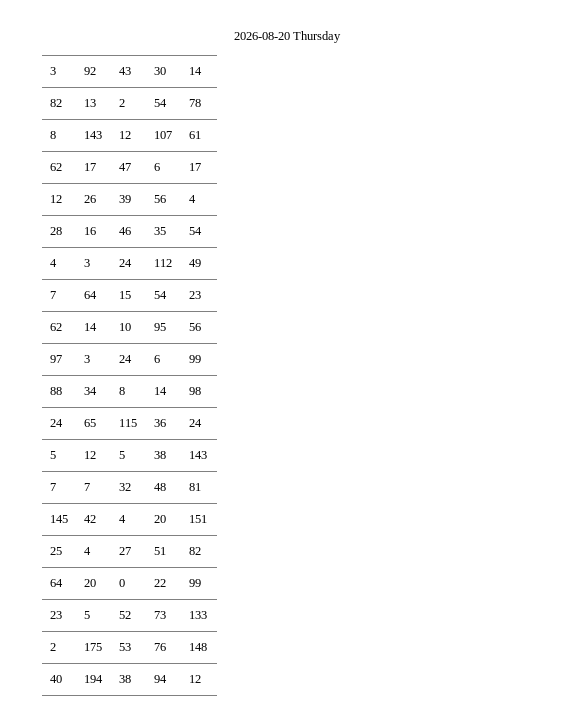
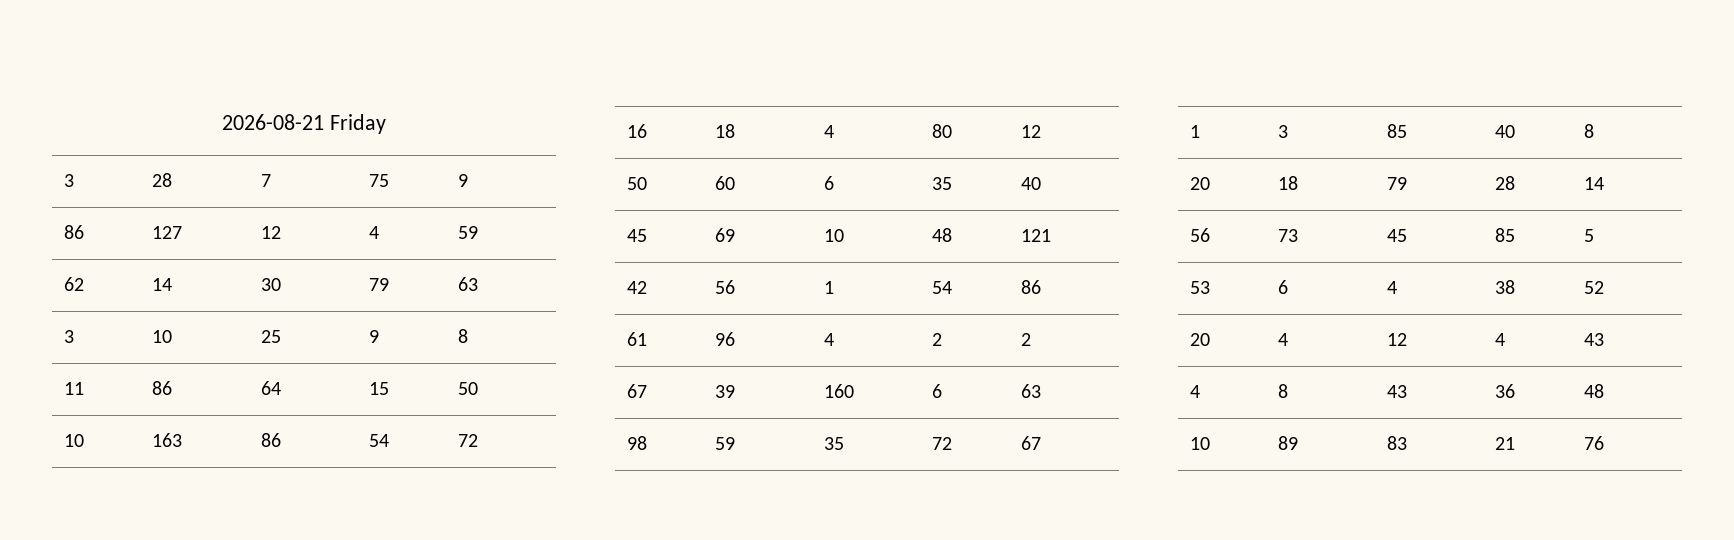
- 2026-08-20 Thursday
- 3 | 92 | 43 | 30 | 14
- 82 | 13 | 2 | 54 | 78
- 8 | 143 | 12 | 107 | 61
- 62 | 17 | 47 | 6 | 17
- 12 | 26 | 39 | 56 | 4
- 28 | 16 | 46 | 35 | 54
- 4 | 3 | 24 | 112 | 49
- 7 | 64 | 15 | 54 | 23
- 62 | 14 | 10 | 95 | 56
- 97 | 3 | 24 | 6 | 99
- 88 | 34 | 8 | 14 | 98
- 24 | 65 | 115 | 36 | 24
- 5 | 12 | 5 | 38 | 143
- 7 | 7 | 32 | 48 | 81
- 145 | 42 | 4 | 20 | 151
- 25 | 4 | 27 | 51 | 82
- 64 | 20 | 0 | 22 | 99
- 23 | 5 | 52 | 73 | 133
- 2 | 175 | 53 | 76 | 148
- 40 | 194 | 38 | 94 | 12
+ 2026-08-21 Friday
+ 3 | 28 | 7 | 75 | 9
+ 86 | 127 | 12 | 4 | 59
+ 62 | 14 | 30 | 79 | 63
+ 3 | 10 | 25 | 9 | 8
+ 11 | 86 | 64 | 15 | 50
+ 10 | 163 | 86 | 54 | 72
+ 16 | 18 | 4 | 80 | 12
+ 50 | 60 | 6 | 35 | 40
+ 45 | 69 | 10 | 48 | 121
+ 42 | 56 | 1 | 54 | 86
+ 61 | 96 | 4 | 2 | 2
+ 67 | 39 | 160 | 6 | 63
+ 98 | 59 | 35 | 72 | 67
+ 1 | 3 | 85 | 40 | 8
+ 20 | 18 | 79 | 28 | 14
+ 56 | 73 | 45 | 85 | 5
+ 53 | 6 | 4 | 38 | 52
+ 20 | 4 | 12 | 4 | 43
+ 4 | 8 | 43 | 36 | 48
+ 10 | 89 | 83 | 21 | 76

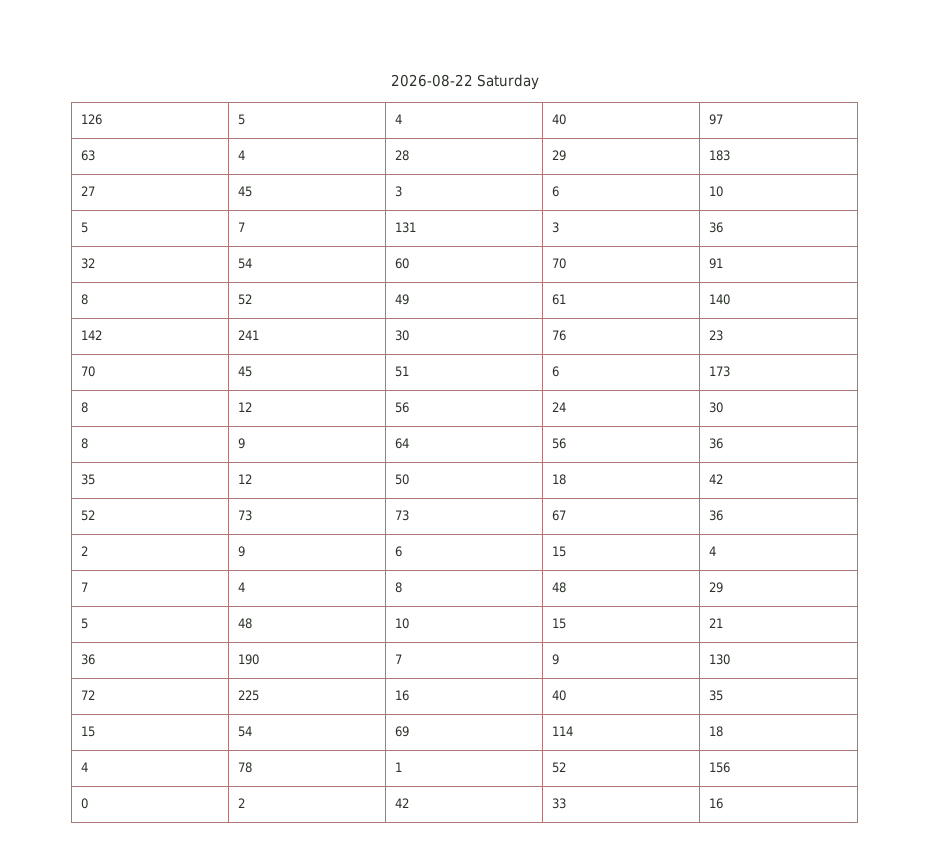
- 2026-08-21 Friday
- 3 | 28 | 7 | 75 | 9
- 86 | 127 | 12 | 4 | 59
- 62 | 14 | 30 | 79 | 63
- 3 | 10 | 25 | 9 | 8
- 11 | 86 | 64 | 15 | 50
- 10 | 163 | 86 | 54 | 72
- 16 | 18 | 4 | 80 | 12
- 50 | 60 | 6 | 35 | 40
- 45 | 69 | 10 | 48 | 121
- 42 | 56 | 1 | 54 | 86
- 61 | 96 | 4 | 2 | 2
- 67 | 39 | 160 | 6 | 63
- 98 | 59 | 35 | 72 | 67
- 1 | 3 | 85 | 40 | 8
- 20 | 18 | 79 | 28 | 14
- 56 | 73 | 45 | 85 | 5
- 53 | 6 | 4 | 38 | 52
- 20 | 4 | 12 | 4 | 43
- 4 | 8 | 43 | 36 | 48
- 10 | 89 | 83 | 21 | 76
+ 2026-08-22 Saturday
+ 126 | 5 | 4 | 40 | 97
+ 63 | 4 | 28 | 29 | 183
+ 27 | 45 | 3 | 6 | 10
+ 5 | 7 | 131 | 3 | 36
+ 32 | 54 | 60 | 70 | 91
+ 8 | 52 | 49 | 61 | 140
+ 142 | 241 | 30 | 76 | 23
+ 70 | 45 | 51 | 6 | 173
+ 8 | 12 | 56 | 24 | 30
+ 8 | 9 | 64 | 56 | 36
+ 35 | 12 | 50 | 18 | 42
+ 52 | 73 | 73 | 67 | 36
+ 2 | 9 | 6 | 15 | 4
+ 7 | 4 | 8 | 48 | 29
+ 5 | 48 | 10 | 15 | 21
+ 36 | 190 | 7 | 9 | 130
+ 72 | 225 | 16 | 40 | 35
+ 15 | 54 | 69 | 114 | 18
+ 4 | 78 | 1 | 52 | 156
+ 0 | 2 | 42 | 33 | 16

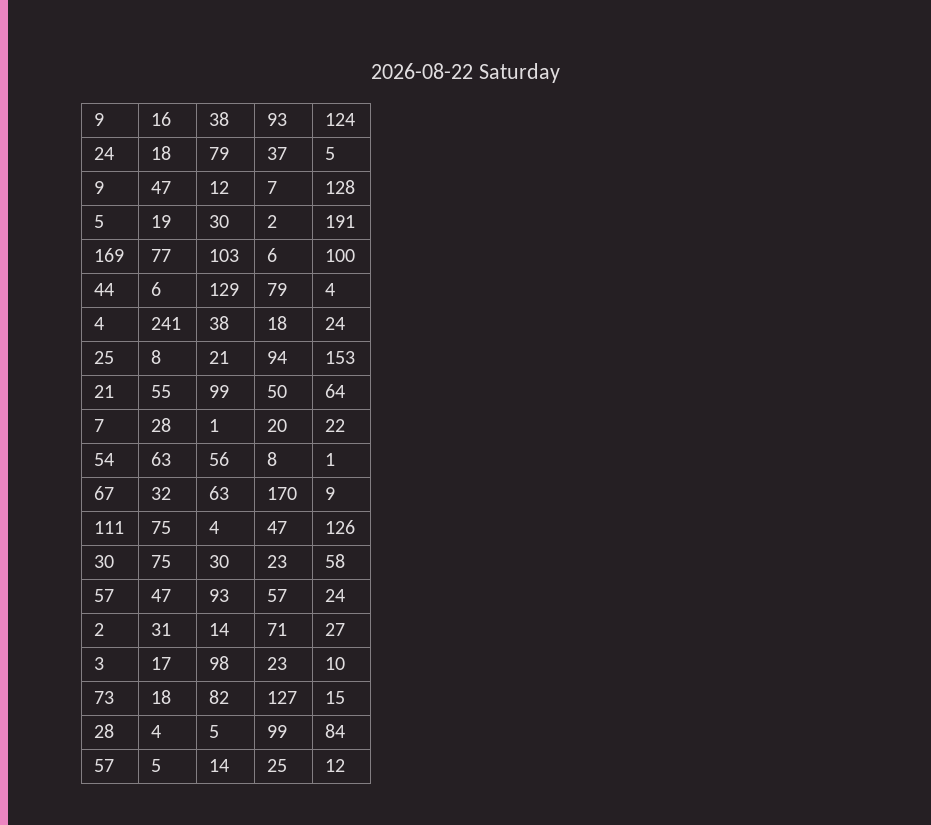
- 126 | 5 | 4 | 40 | 97
- 63 | 4 | 28 | 29 | 183
- 27 | 45 | 3 | 6 | 10
- 5 | 7 | 131 | 3 | 36
- 32 | 54 | 60 | 70 | 91
- 8 | 52 | 49 | 61 | 140
- 142 | 241 | 30 | 76 | 23
- 70 | 45 | 51 | 6 | 173
- 8 | 12 | 56 | 24 | 30
- 8 | 9 | 64 | 56 | 36
- 35 | 12 | 50 | 18 | 42
- 52 | 73 | 73 | 67 | 36
- 2 | 9 | 6 | 15 | 4
- 7 | 4 | 8 | 48 | 29
- 5 | 48 | 10 | 15 | 21
- 36 | 190 | 7 | 9 | 130
- 72 | 225 | 16 | 40 | 35
- 15 | 54 | 69 | 114 | 18
- 4 | 78 | 1 | 52 | 156
- 0 | 2 | 42 | 33 | 16
+ 9 | 16 | 38 | 93 | 124
+ 24 | 18 | 79 | 37 | 5
+ 9 | 47 | 12 | 7 | 128
+ 5 | 19 | 30 | 2 | 191
+ 169 | 77 | 103 | 6 | 100
+ 44 | 6 | 129 | 79 | 4
+ 4 | 241 | 38 | 18 | 24
+ 25 | 8 | 21 | 94 | 153
+ 21 | 55 | 99 | 50 | 64
+ 7 | 28 | 1 | 20 | 22
+ 54 | 63 | 56 | 8 | 1
+ 67 | 32 | 63 | 170 | 9
+ 111 | 75 | 4 | 47 | 126
+ 30 | 75 | 30 | 23 | 58
+ 57 | 47 | 93 | 57 | 24
+ 2 | 31 | 14 | 71 | 27
+ 3 | 17 | 98 | 23 | 10
+ 73 | 18 | 82 | 127 | 15
+ 28 | 4 | 5 | 99 | 84
+ 57 | 5 | 14 | 25 | 12

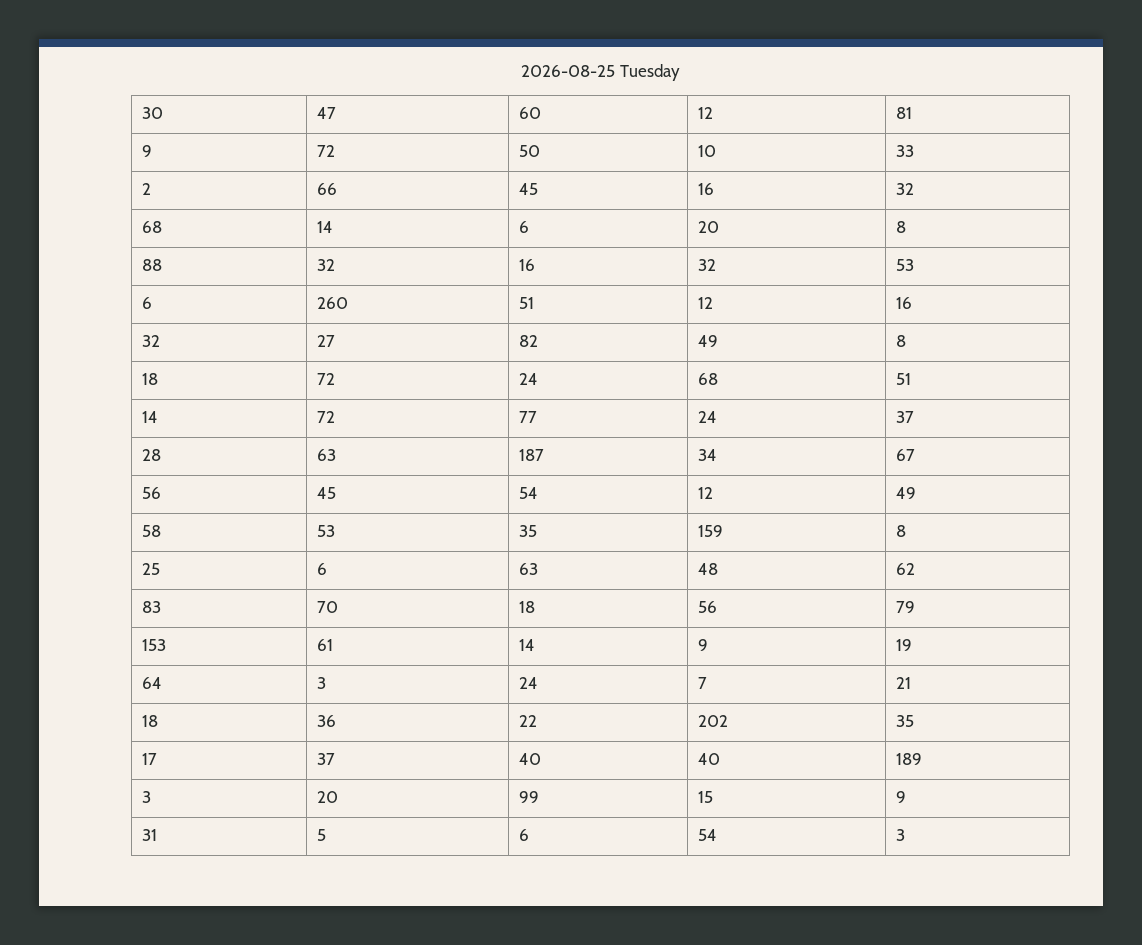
- 2026-08-22 Saturday
- 9 | 16 | 38 | 93 | 124
- 24 | 18 | 79 | 37 | 5
- 9 | 47 | 12 | 7 | 128
- 5 | 19 | 30 | 2 | 191
- 169 | 77 | 103 | 6 | 100
- 44 | 6 | 129 | 79 | 4
- 4 | 241 | 38 | 18 | 24
- 25 | 8 | 21 | 94 | 153
- 21 | 55 | 99 | 50 | 64
- 7 | 28 | 1 | 20 | 22
- 54 | 63 | 56 | 8 | 1
- 67 | 32 | 63 | 170 | 9
- 111 | 75 | 4 | 47 | 126
- 30 | 75 | 30 | 23 | 58
- 57 | 47 | 93 | 57 | 24
- 2 | 31 | 14 | 71 | 27
- 3 | 17 | 98 | 23 | 10
- 73 | 18 | 82 | 127 | 15
- 28 | 4 | 5 | 99 | 84
- 57 | 5 | 14 | 25 | 12
+ 2026-08-25 Tuesday
+ 30 | 47 | 60 | 12 | 81
+ 9 | 72 | 50 | 10 | 33
+ 2 | 66 | 45 | 16 | 32
+ 68 | 14 | 6 | 20 | 8
+ 88 | 32 | 16 | 32 | 53
+ 6 | 260 | 51 | 12 | 16
+ 32 | 27 | 82 | 49 | 8
+ 18 | 72 | 24 | 68 | 51
+ 14 | 72 | 77 | 24 | 37
+ 28 | 63 | 187 | 34 | 67
+ 56 | 45 | 54 | 12 | 49
+ 58 | 53 | 35 | 159 | 8
+ 25 | 6 | 63 | 48 | 62
+ 83 | 70 | 18 | 56 | 79
+ 153 | 61 | 14 | 9 | 19
+ 64 | 3 | 24 | 7 | 21
+ 18 | 36 | 22 | 202 | 35
+ 17 | 37 | 40 | 40 | 189
+ 3 | 20 | 99 | 15 | 9
+ 31 | 5 | 6 | 54 | 3

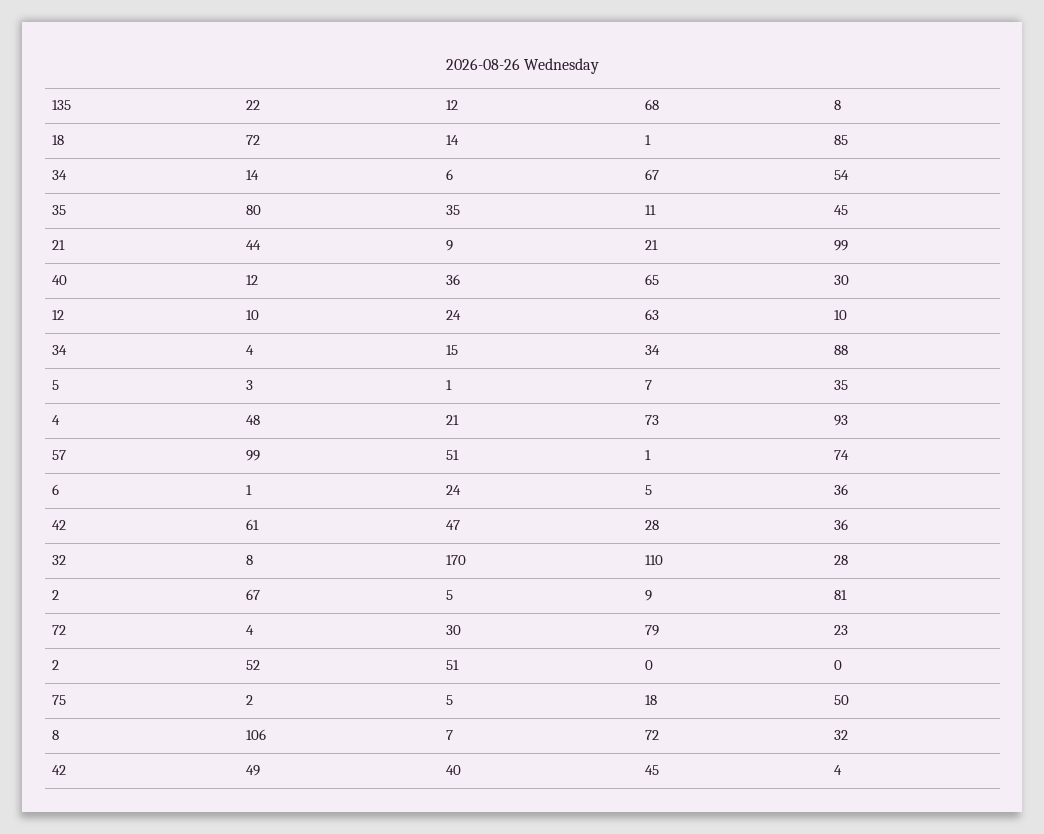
- 2026-08-25 Tuesday
- 30 | 47 | 60 | 12 | 81
- 9 | 72 | 50 | 10 | 33
- 2 | 66 | 45 | 16 | 32
- 68 | 14 | 6 | 20 | 8
- 88 | 32 | 16 | 32 | 53
- 6 | 260 | 51 | 12 | 16
- 32 | 27 | 82 | 49 | 8
- 18 | 72 | 24 | 68 | 51
- 14 | 72 | 77 | 24 | 37
- 28 | 63 | 187 | 34 | 67
- 56 | 45 | 54 | 12 | 49
- 58 | 53 | 35 | 159 | 8
- 25 | 6 | 63 | 48 | 62
- 83 | 70 | 18 | 56 | 79
- 153 | 61 | 14 | 9 | 19
- 64 | 3 | 24 | 7 | 21
- 18 | 36 | 22 | 202 | 35
- 17 | 37 | 40 | 40 | 189
- 3 | 20 | 99 | 15 | 9
- 31 | 5 | 6 | 54 | 3
+ 2026-08-26 Wednesday
+ 135 | 22 | 12 | 68 | 8
+ 18 | 72 | 14 | 1 | 85
+ 34 | 14 | 6 | 67 | 54
+ 35 | 80 | 35 | 11 | 45
+ 21 | 44 | 9 | 21 | 99
+ 40 | 12 | 36 | 65 | 30
+ 12 | 10 | 24 | 63 | 10
+ 34 | 4 | 15 | 34 | 88
+ 5 | 3 | 1 | 7 | 35
+ 4 | 48 | 21 | 73 | 93
+ 57 | 99 | 51 | 1 | 74
+ 6 | 1 | 24 | 5 | 36
+ 42 | 61 | 47 | 28 | 36
+ 32 | 8 | 170 | 110 | 28
+ 2 | 67 | 5 | 9 | 81
+ 72 | 4 | 30 | 79 | 23
+ 2 | 52 | 51 | 0 | 0
+ 75 | 2 | 5 | 18 | 50
+ 8 | 106 | 7 | 72 | 32
+ 42 | 49 | 40 | 45 | 4

